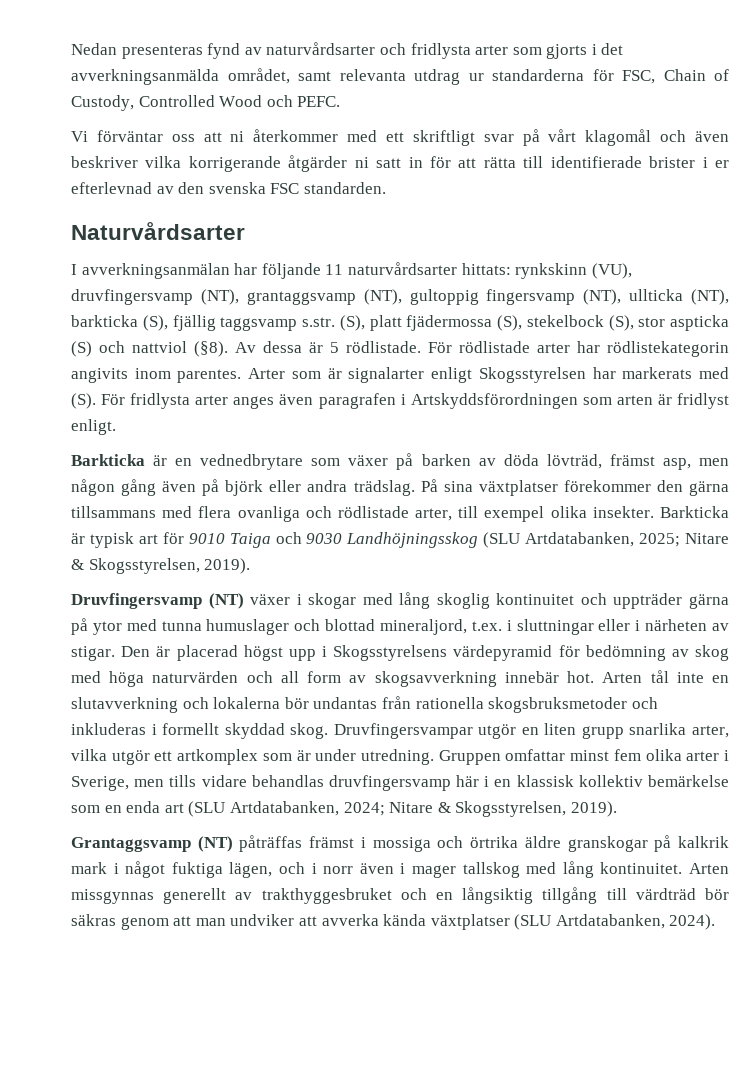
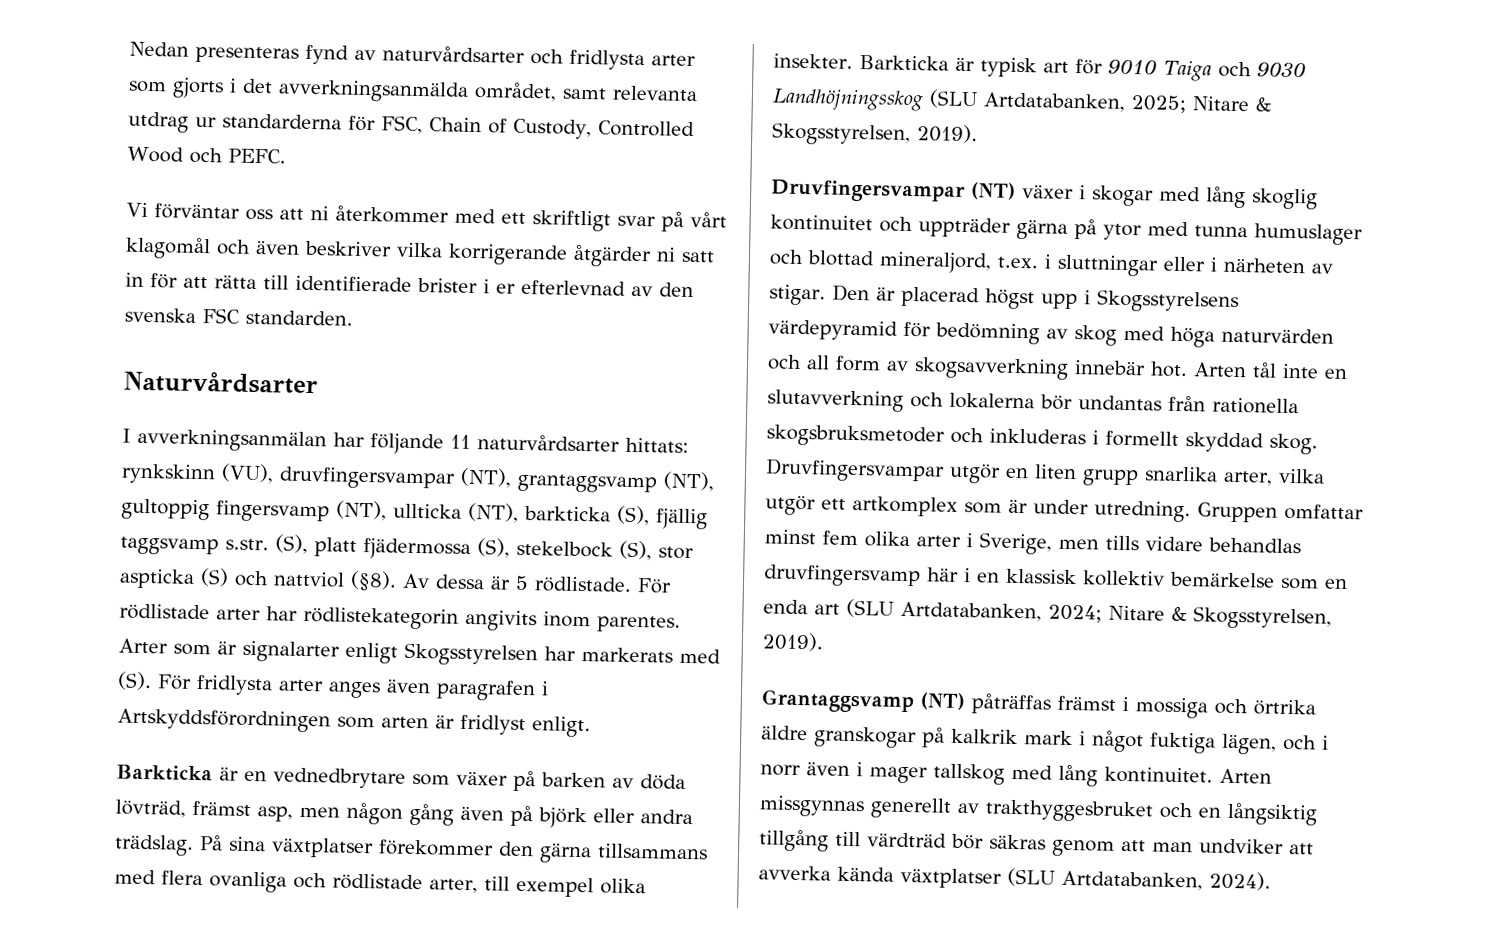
- I avverkningsanmälan har följande 11 naturvårdsarter hittats: rynkskinn (VU), druvfingersvamp (NT), grantaggsvamp (NT), gultoppig fingersvamp (NT), ullticka (NT), barkticka (S), fjällig taggsvamp s.str. (S), platt fjädermossa (S), stekelbock (S), stor aspticka (S) och nattviol (§8).
+ I avverkningsanmälan har följande 11 naturvårdsarter hittats: rynkskinn (VU), druvfingersvampar (NT), grantaggsvamp (NT), gultoppig fingersvamp (NT), ullticka (NT), barkticka (S), fjällig taggsvamp s.str. (S), platt fjädermossa (S), stekelbock (S), stor aspticka (S) och nattviol (§8).
- Druvfingersvamp (NT) växer i skogar med lång skoglig kontinuitet och uppträder gärna på ytor med tunna humuslager och blottad mineraljord, t.ex. i sluttningar eller i närheten av stigar.
+ Druvfingersvampar (NT) växer i skogar med lång skoglig kontinuitet och uppträder gärna på ytor med tunna humuslager och blottad mineraljord, t.ex. i sluttningar eller i närheten av stigar.

